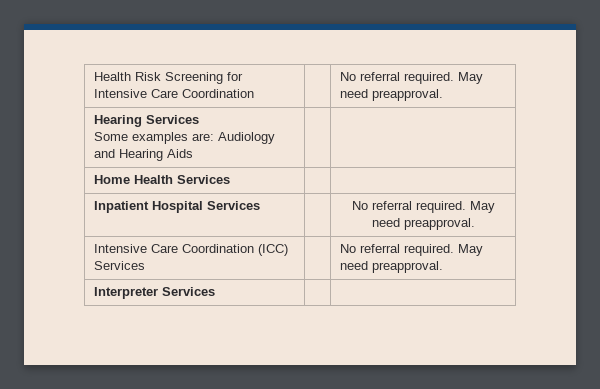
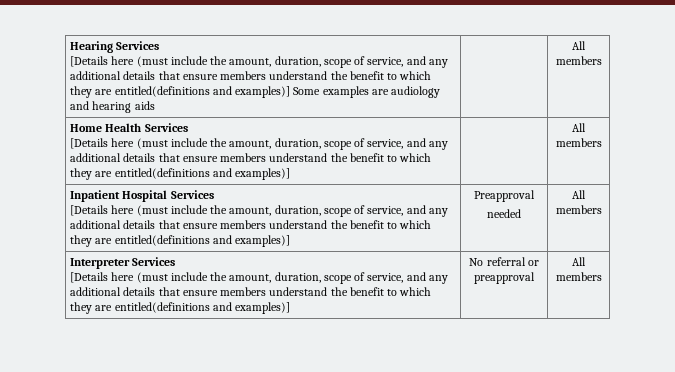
- Health Risk Screening for Intensive Care Coordination | | No referral required. May need preapproval.
  Hearing Services
- Some examples are: Audiology and Hearing Aids | |
- Home Health Services | |
- Inpatient Hospital Services | | No referral required. May need preapproval.
- Intensive Care Coordination (ICC) Services | | No referral required. May need preapproval.
- Interpreter Services | |
+ [Details here (must include the amount, duration, scope of service, and any additional details that ensure members understand the benefit to which they are entitled(definitions and examples)] Some examples are audiology and hearing aids | | All members
+ Home Health Services
+ [Details here (must include the amount, duration, scope of service, and any additional details that ensure members understand the benefit to which they are entitled(definitions and examples)] | | All members
+ Inpatient Hospital Services
+ [Details here (must include the amount, duration, scope of service, and any additional details that ensure members understand the benefit to which they are entitled(definitions and examples)] | Preapproval
+ needed | All members
+ Interpreter Services
+ [Details here (must include the amount, duration, scope of service, and any additional details that ensure members understand the benefit to which they are entitled(definitions and examples)] | No referral or preapproval | All members

